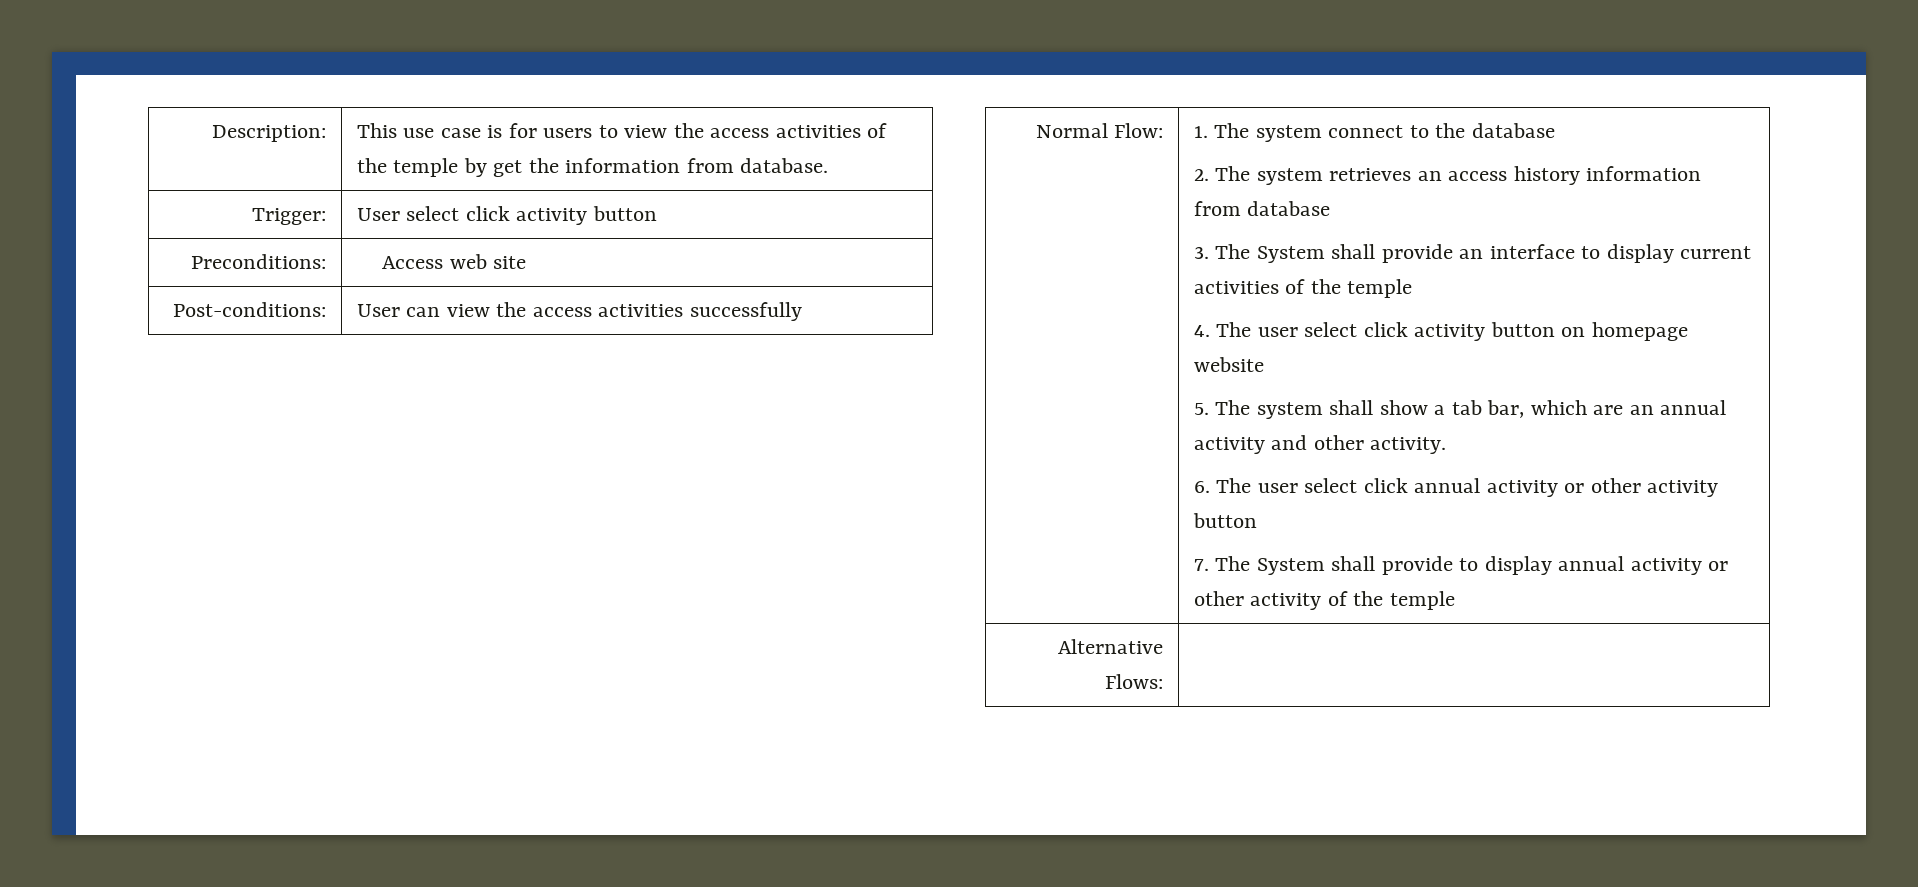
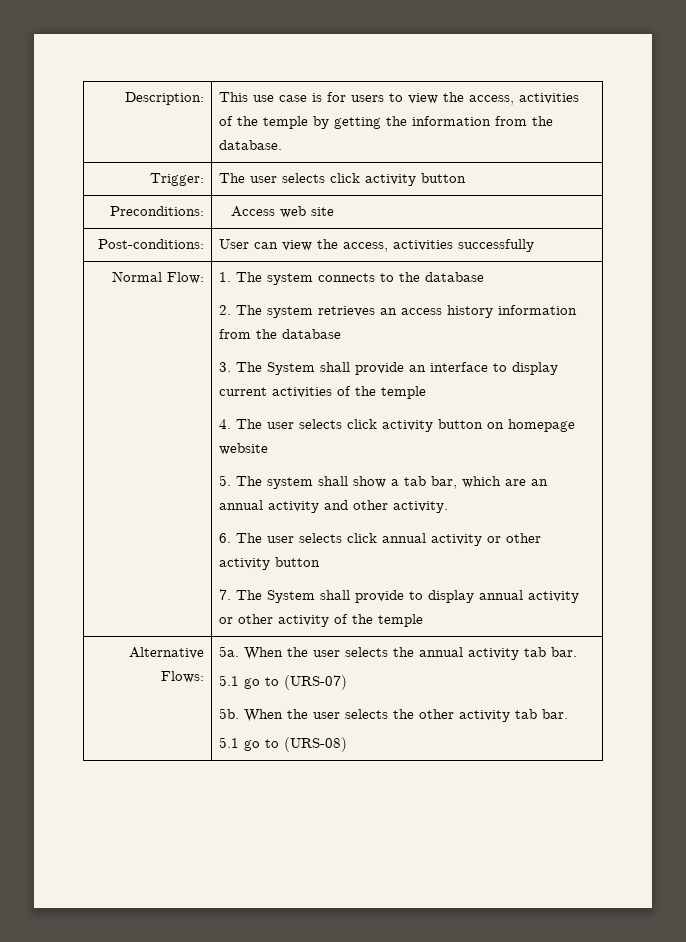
- Description: | This use case is for users to view the access activities of the temple by get the information from database.
+ Description: | This use case is for users to view the access, activities of the temple by getting the information from the database.
- Trigger: | User select click activity button
+ Trigger: | The user selects click activity button
- Post-conditions: | User can view the access activities successfully
+ Post-conditions: | User can view the access, activities successfully
- 1. The system connect to the database
+ 1. The system connects to the database
- 2. The system retrieves an access history information from database
+ 2. The system retrieves an access history information from the database
- 4. The user select click activity button on homepage website
+ 4. The user selects click activity button on homepage website
- 6. The user select click annual activity or other activity button
+ 6. The user selects click annual activity or other activity button
- Alternative Flows: |
+ Alternative Flows: | 5a. When the user selects the annual activity tab bar.
+ 5.1 go to (URS-07)
+ 5b. When the user selects the other activity tab bar.
+ 5.1 go to (URS-08)

